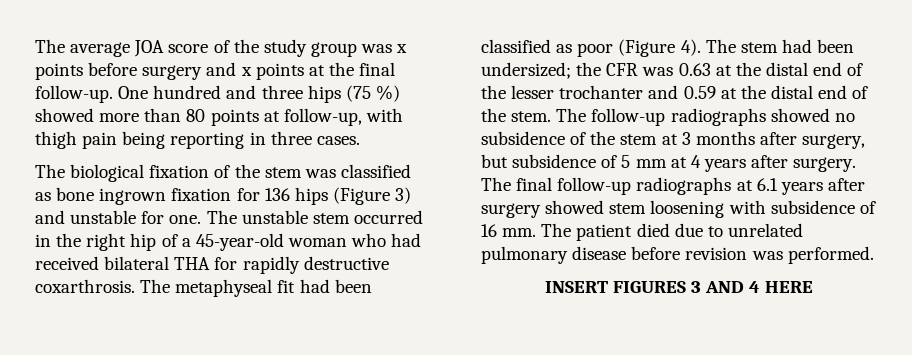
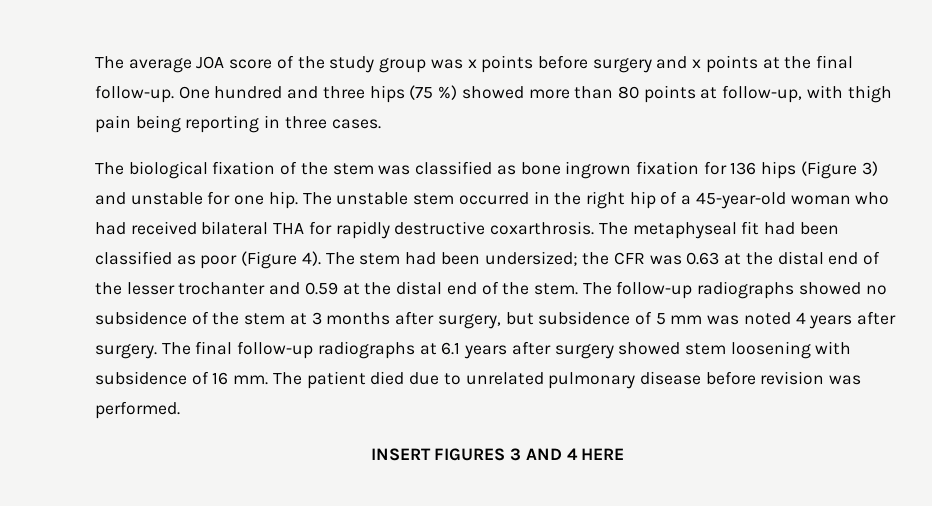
- The biological fixation of the stem was classified as bone ingrown fixation for 136 hips (Figure 3) and unstable for one.
+ The biological fixation of the stem was classified as bone ingrown fixation for 136 hips (Figure 3) and unstable for one hip.
- The follow-up radiographs showed no subsidence of the stem at 3 months after surgery, but subsidence of 5 mm at 4 years after surgery.
+ The follow-up radiographs showed no subsidence of the stem at 3 months after surgery, but subsidence of 5 mm was noted 4 years after surgery.

